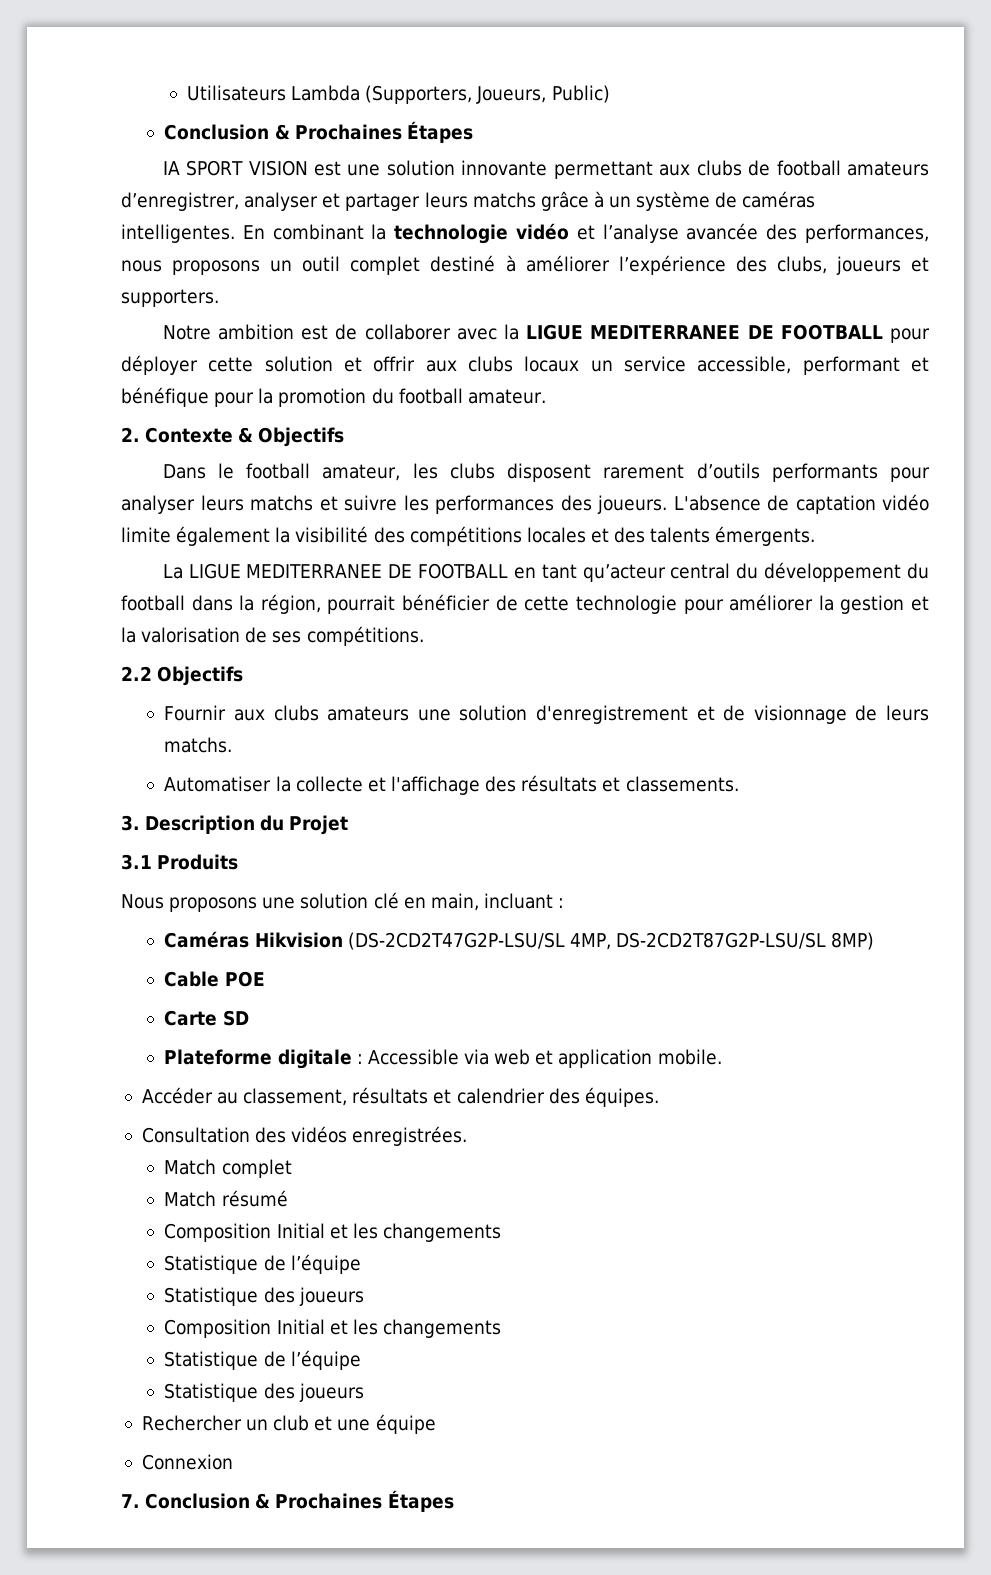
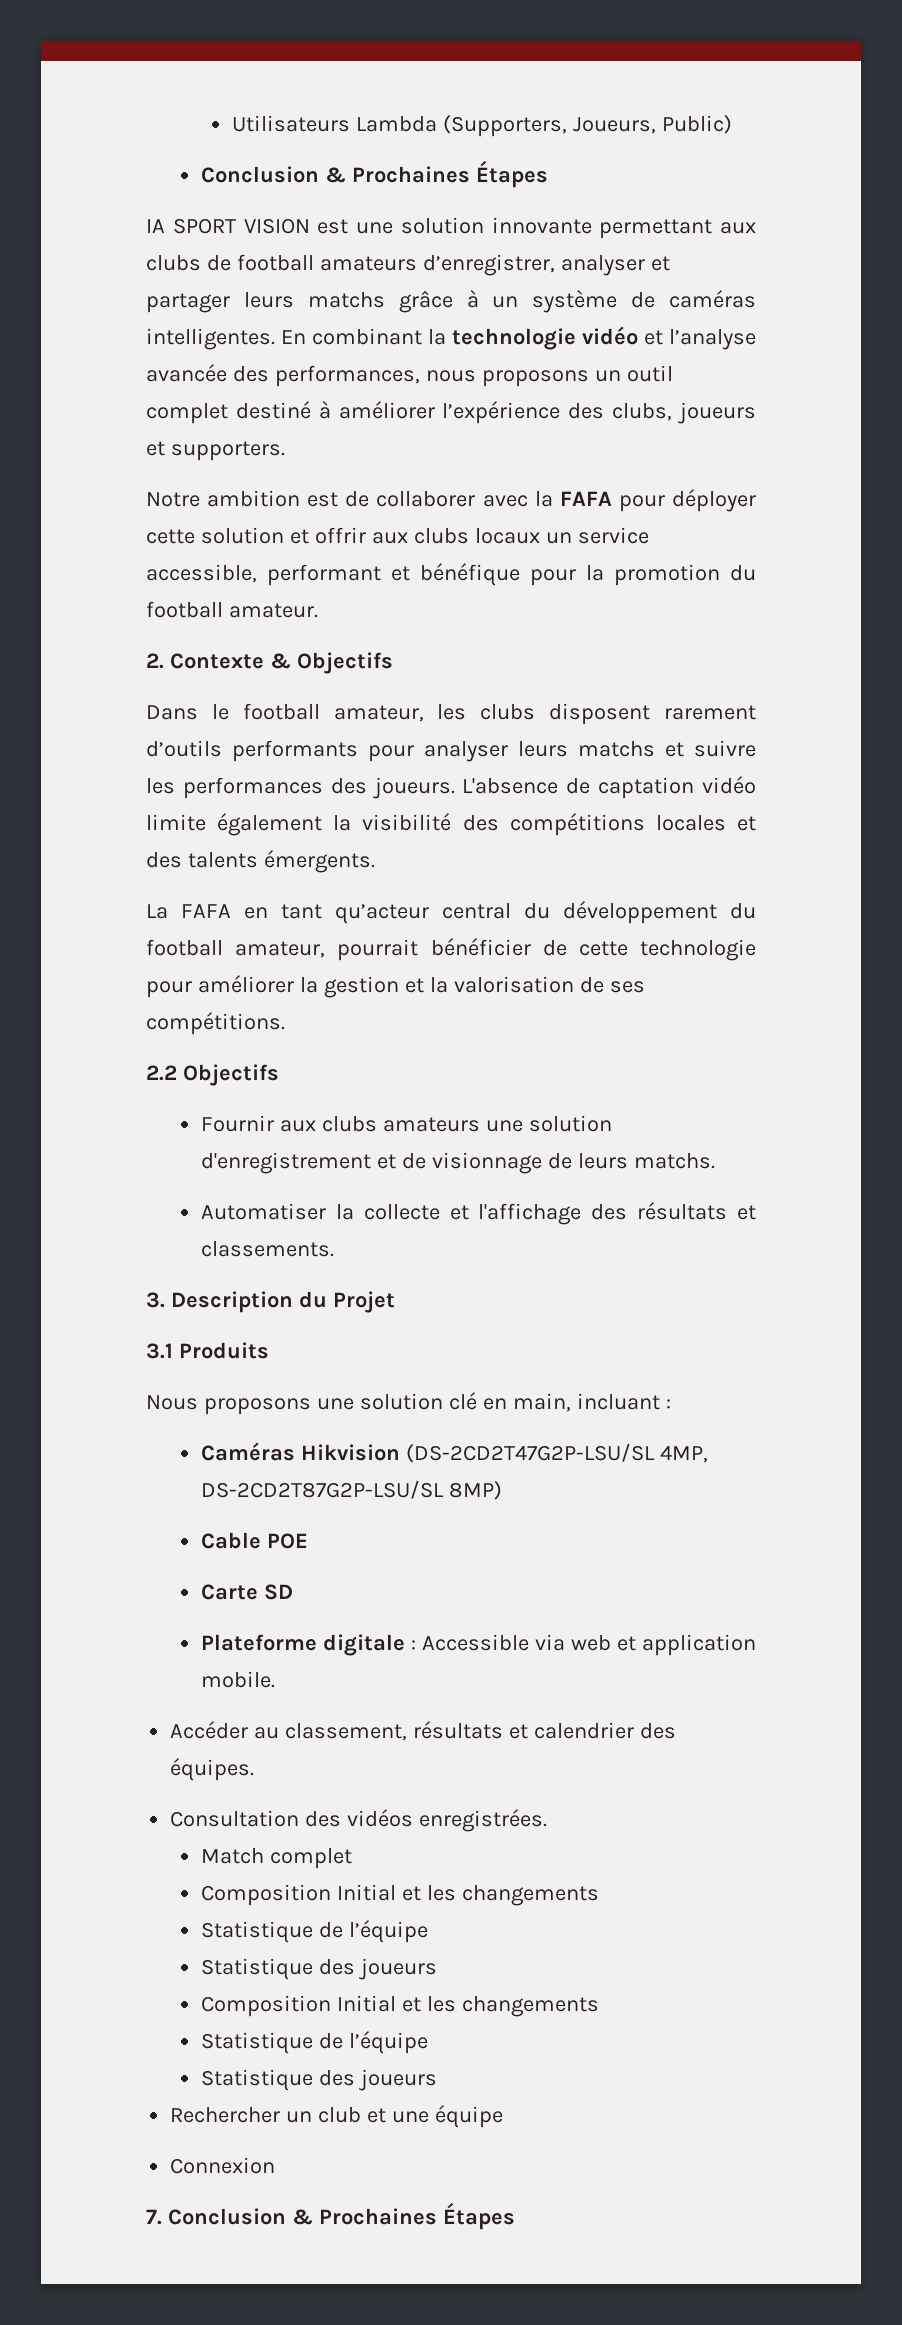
- Notre ambition est de collaborer avec la LIGUE MEDITERRANEE DE FOOTBALL pour déployer cette solution et offrir aux clubs locaux un service accessible, performant et bénéfique pour la promotion du football amateur.
+ Notre ambition est de collaborer avec la FAFA pour déployer cette solution et offrir aux clubs locaux un service accessible, performant et bénéfique pour la promotion du football amateur.
- La LIGUE MEDITERRANEE DE FOOTBALL en tant qu’acteur central du développement du football dans la région, pourrait bénéficier de cette technologie pour améliorer la gestion et la valorisation de ses compétitions.
+ La FAFA en tant qu’acteur central du développement du football amateur, pourrait bénéficier de cette technologie pour améliorer la gestion et la valorisation de ses compétitions.
- Match résumé

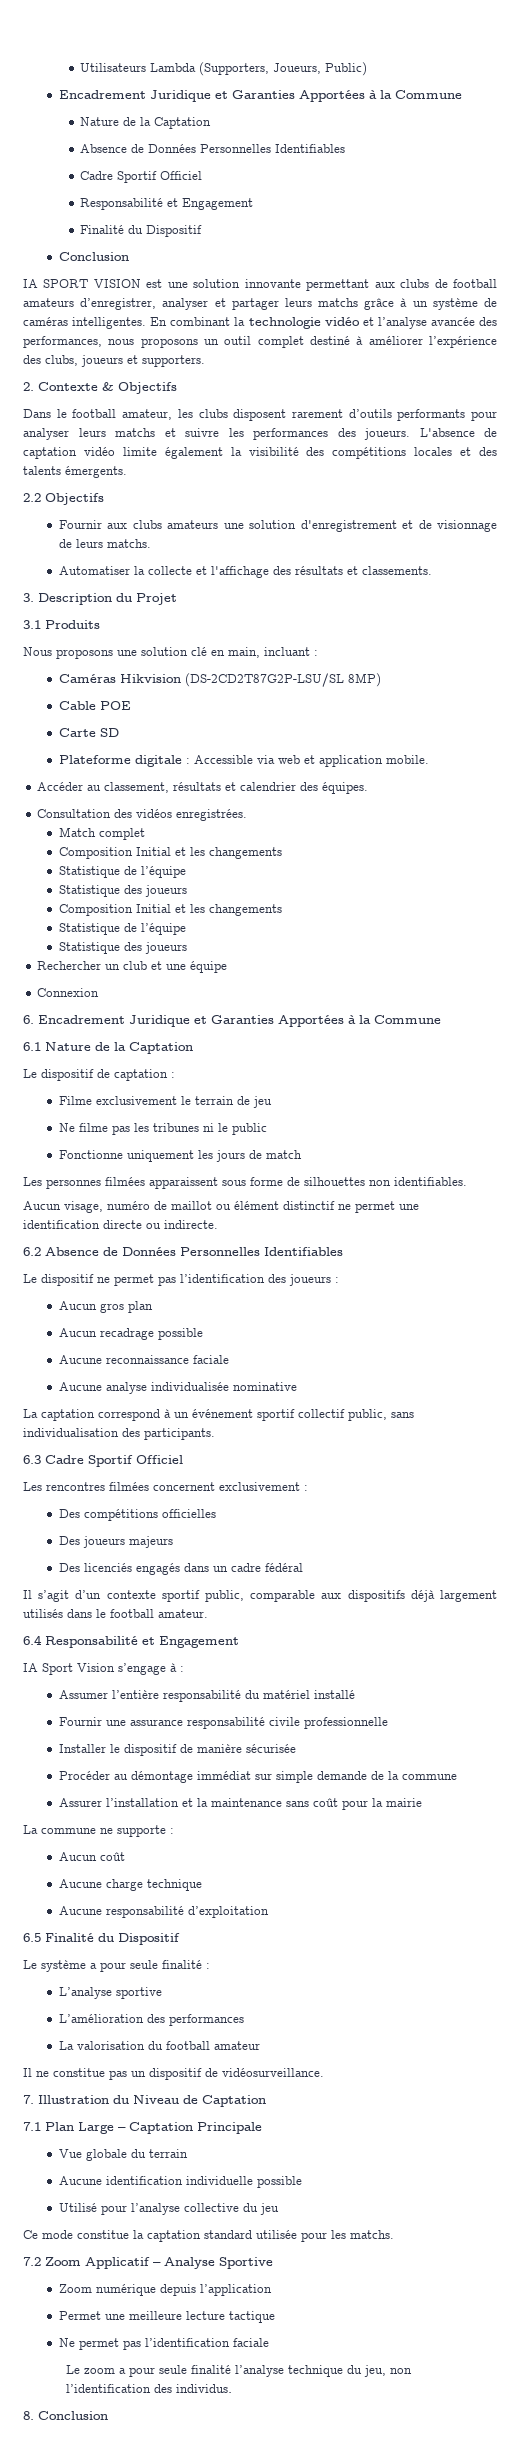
  Utilisateurs Lambda (Supporters, Joueurs, Public)
- Conclusion & Prochaines Étapes
+ Encadrement Juridique et Garanties Apportées à la Commune
+ Nature de la Captation
+ Absence de Données Personnelles Identifiables
+ Cadre Sportif Officiel
+ Responsabilité et Engagement
+ Finalité du Dispositif
+ Conclusion
- Notre ambition est de collaborer avec la FAFA pour déployer cette solution et offrir aux clubs locaux un service accessible, performant et bénéfique pour la promotion du football amateur.
- La FAFA en tant qu’acteur central du développement du football amateur, pourrait bénéficier de cette technologie pour améliorer la gestion et la valorisation de ses compétitions.
- Caméras Hikvision (DS-2CD2T47G2P-LSU/SL 4MP, DS-2CD2T87G2P-LSU/SL 8MP)
+ Caméras Hikvision (DS-2CD2T87G2P-LSU/SL 8MP)
- 7. Conclusion & Prochaines Étapes
+ 6. Encadrement Juridique et Garanties Apportées à la Commune
+ 6.1 Nature de la Captation
+ Le dispositif de captation :
+ Filme exclusivement le terrain de jeu
+ Ne filme pas les tribunes ni le public
+ Fonctionne uniquement les jours de match
+ Les personnes filmées apparaissent sous forme de silhouettes non identifiables.
+ Aucun visage, numéro de maillot ou élément distinctif ne permet une identification directe ou indirecte.
+ 6.2 Absence de Données Personnelles Identifiables
+ Le dispositif ne permet pas l’identification des joueurs :
+ Aucun gros plan
+ Aucun recadrage possible
+ Aucune reconnaissance faciale
+ Aucune analyse individualisée nominative
+ La captation correspond à un événement sportif collectif public, sans individualisation des participants.
+ 6.3 Cadre Sportif Officiel
+ Les rencontres filmées concernent exclusivement :
+ Des compétitions officielles
+ Des joueurs majeurs
+ Des licenciés engagés dans un cadre fédéral
+ Il s’agit d’un contexte sportif public, comparable aux dispositifs déjà largement utilisés dans le football amateur.
+ 6.4 Responsabilité et Engagement
+ IA Sport Vision s’engage à :
+ Assumer l’entière responsabilité du matériel installé
+ Fournir une assurance responsabilité civile professionnelle
+ Installer le dispositif de manière sécurisée
+ Procéder au démontage immédiat sur simple demande de la commune
+ Assurer l’installation et la maintenance sans coût pour la mairie
+ La commune ne supporte :
+ Aucun coût
+ Aucune charge technique
+ Aucune responsabilité d’exploitation
+ 6.5 Finalité du Dispositif
+ Le système a pour seule finalité :
+ L’analyse sportive
+ L’amélioration des performances
+ La valorisation du football amateur
+ Il ne constitue pas un dispositif de vidéosurveillance.
+ 7. Illustration du Niveau de Captation
+ 7.1 Plan Large – Captation Principale
+ Vue globale du terrain
+ Aucune identification individuelle possible
+ Utilisé pour l’analyse collective du jeu
+ Ce mode constitue la captation standard utilisée pour les matchs.
+ 7.2 Zoom Applicatif – Analyse Sportive
+ Zoom numérique depuis l’application
+ Permet une meilleure lecture tactique
+ Ne permet pas l’identification faciale
+ Le zoom a pour seule finalité l’analyse technique du jeu, non l’identification des individus.
+ 8. Conclusion

